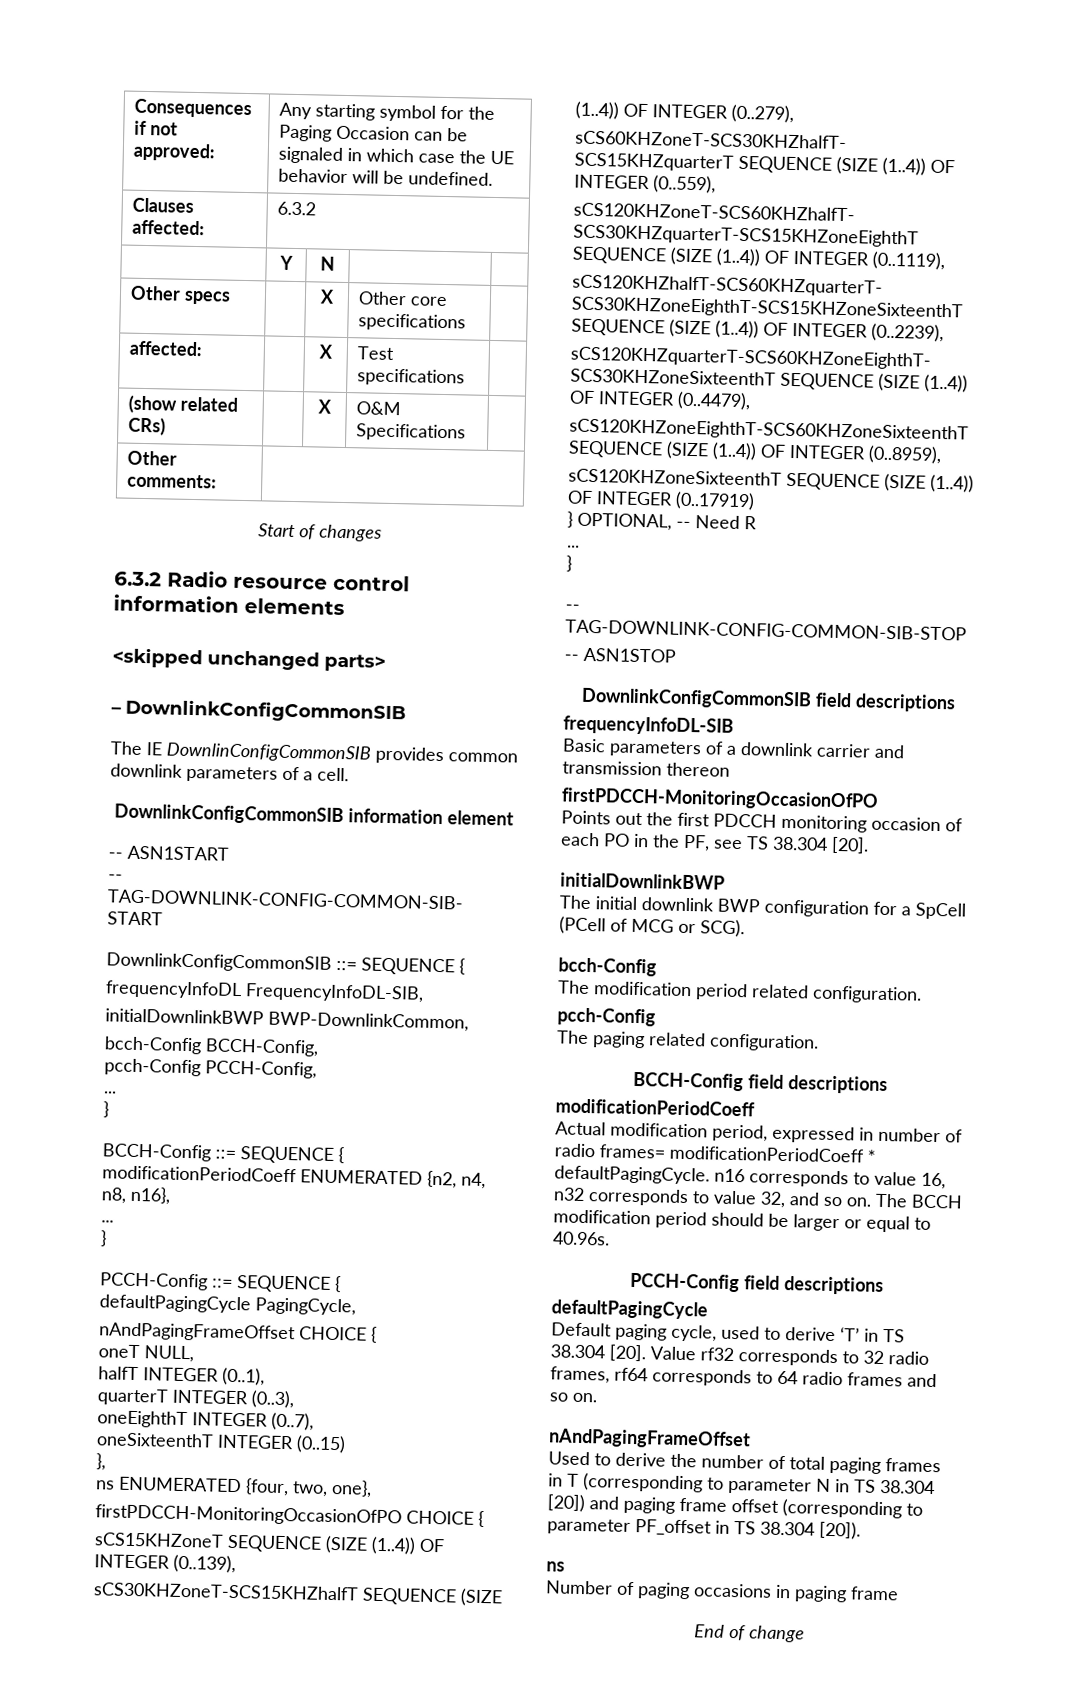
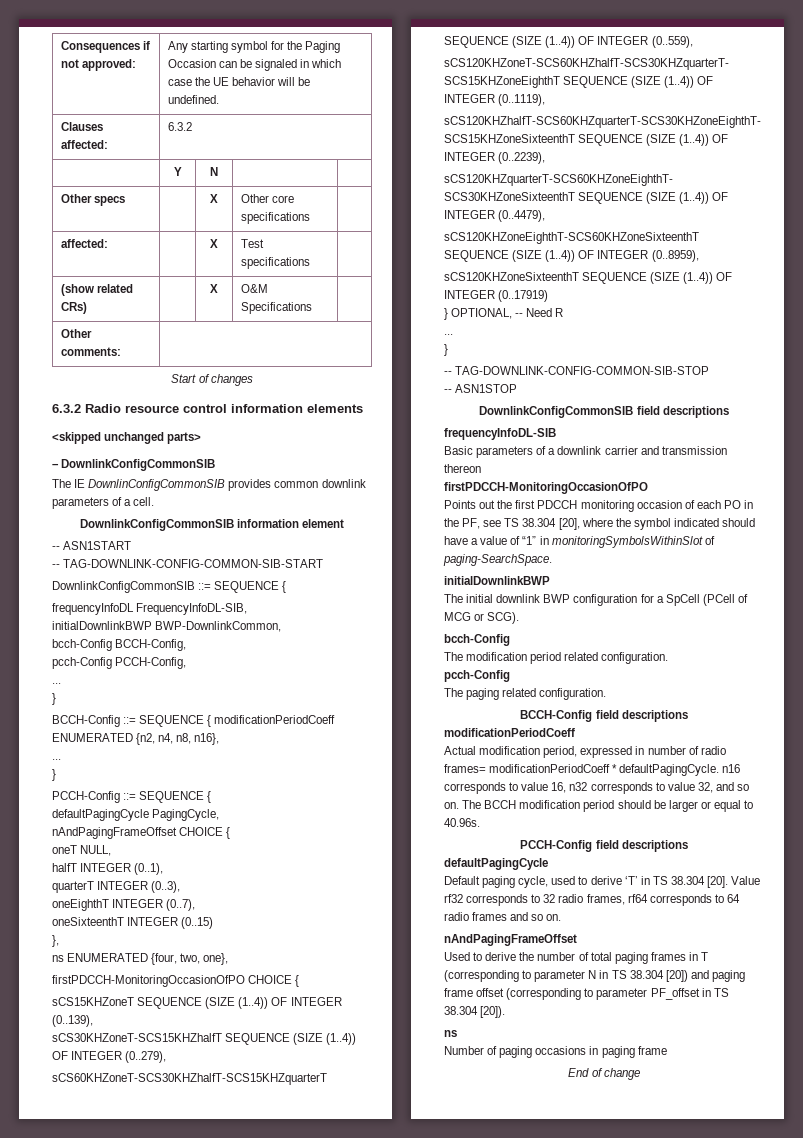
- Points out the first PDCCH monitoring occasion of each PO in the PF, see TS 38.304 [20].
+ Points out the first PDCCH monitoring occasion of each PO in the PF, see TS 38.304 [20], where the symbol indicated should have a value of “1” in monitoringSymbolsWithinSlot of paging-SearchSpace.

